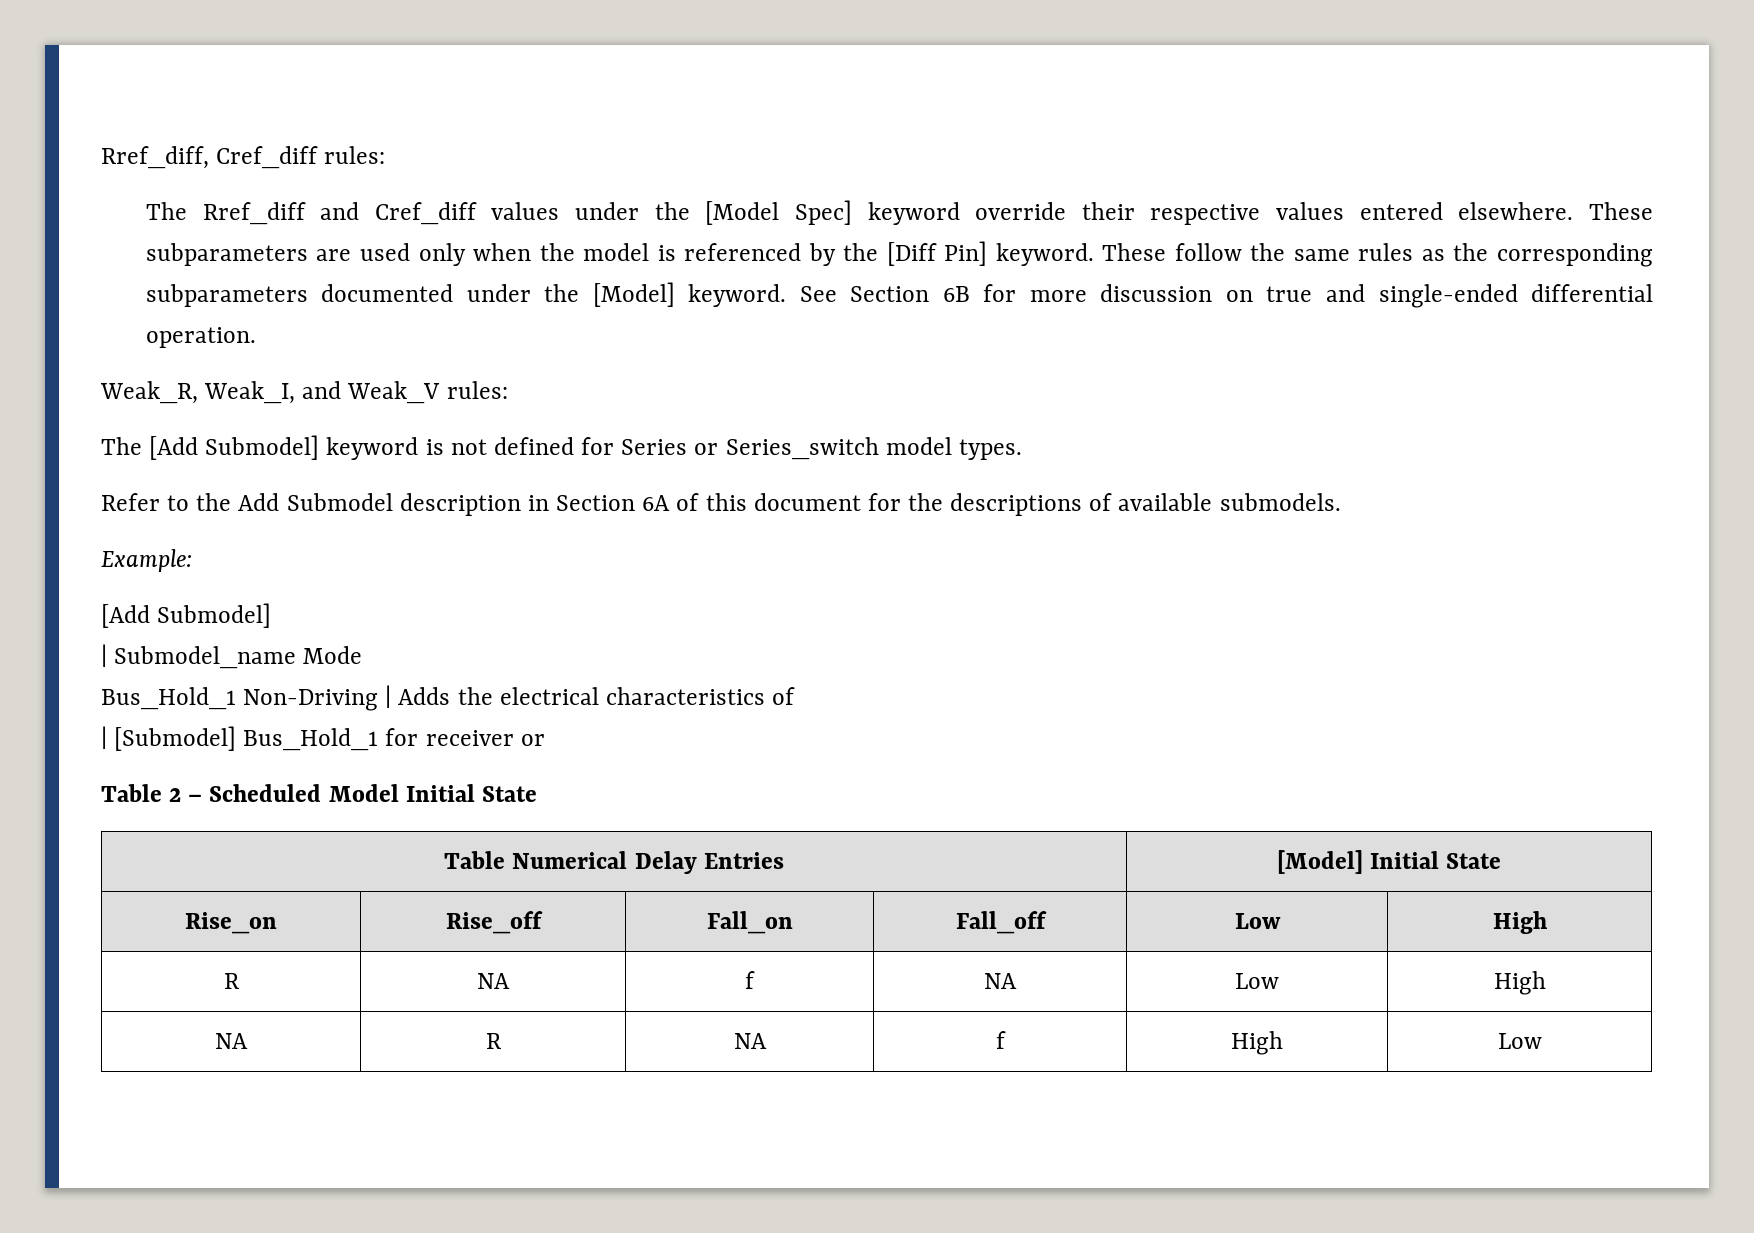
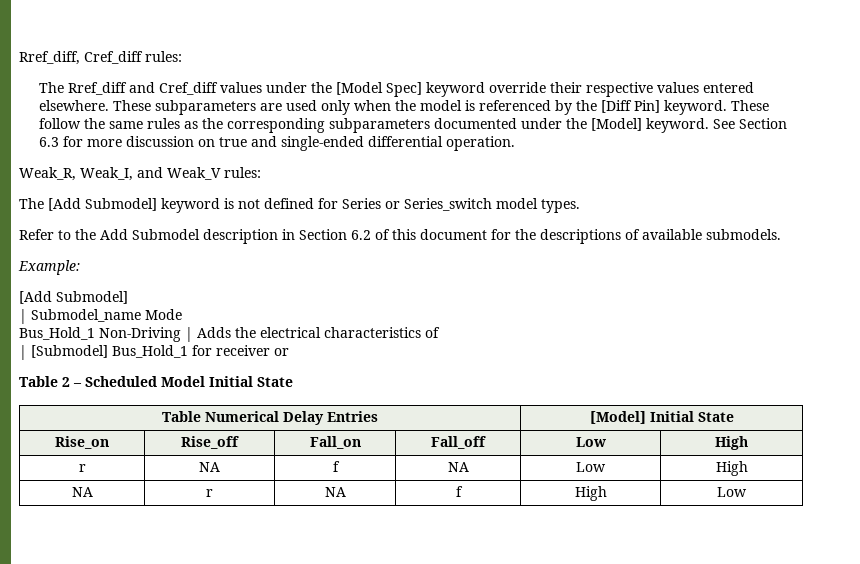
- See Section 6B for more discussion on true and single-ended differential operation.
+ See Section 6.3 for more discussion on true and single-ended differential operation.
- Refer to the Add Submodel description in Section 6A of this document for the descriptions of available submodels.
+ Refer to the Add Submodel description in Section 6.2 of this document for the descriptions of available submodels.
- R | NA | f | NA | Low | High
+ r | NA | f | NA | Low | High
- NA | R | NA | f | High | Low
+ NA | r | NA | f | High | Low

